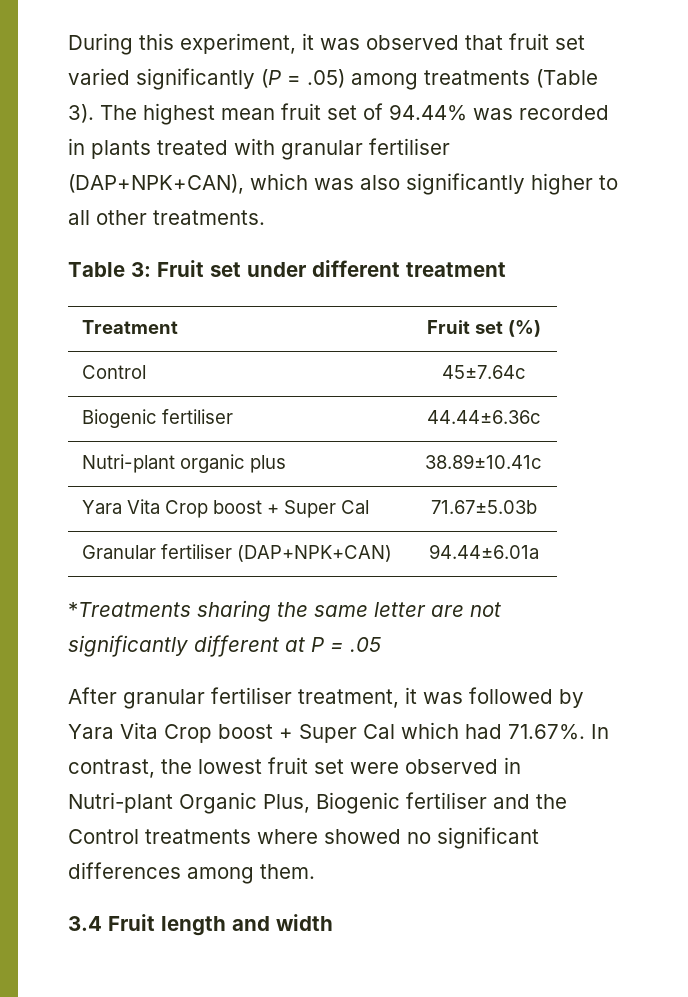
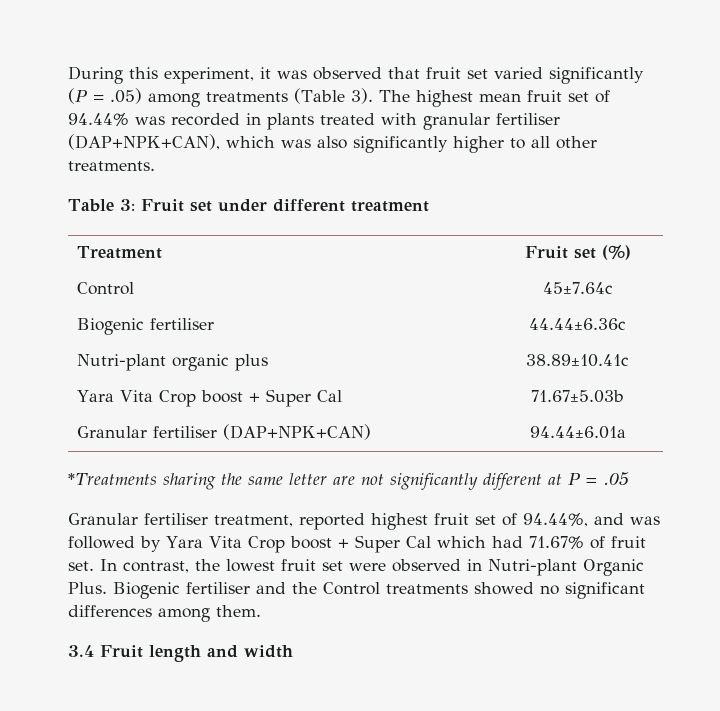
- After granular fertiliser treatment, it was followed by Yara Vita Crop boost + Super Cal which had 71.67%. In contrast, the lowest fruit set were observed in Nutri-plant Organic Plus, Biogenic fertiliser and the Control treatments where showed no significant differences among them.
+ Granular fertiliser treatment, reported highest fruit set of 94.44%, and was followed by Yara Vita Crop boost + Super Cal which had 71.67% of fruit set. In contrast, the lowest fruit set were observed in Nutri-plant Organic Plus. Biogenic fertiliser and the Control treatments showed no significant differences among them.

